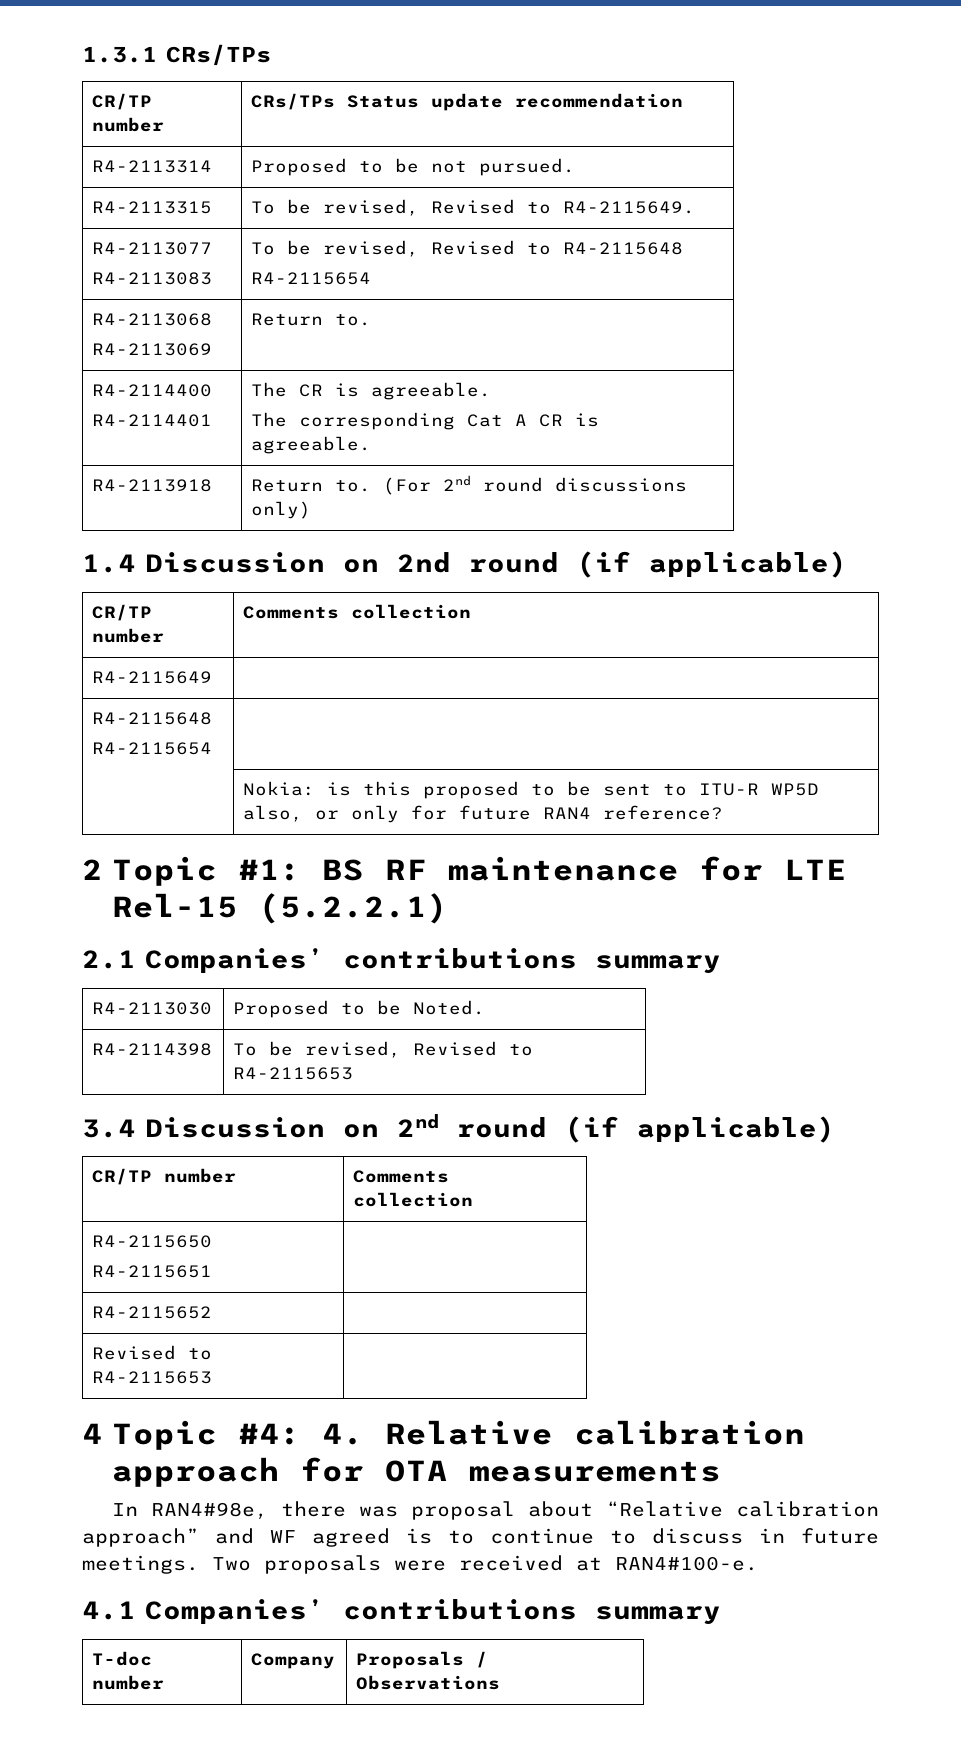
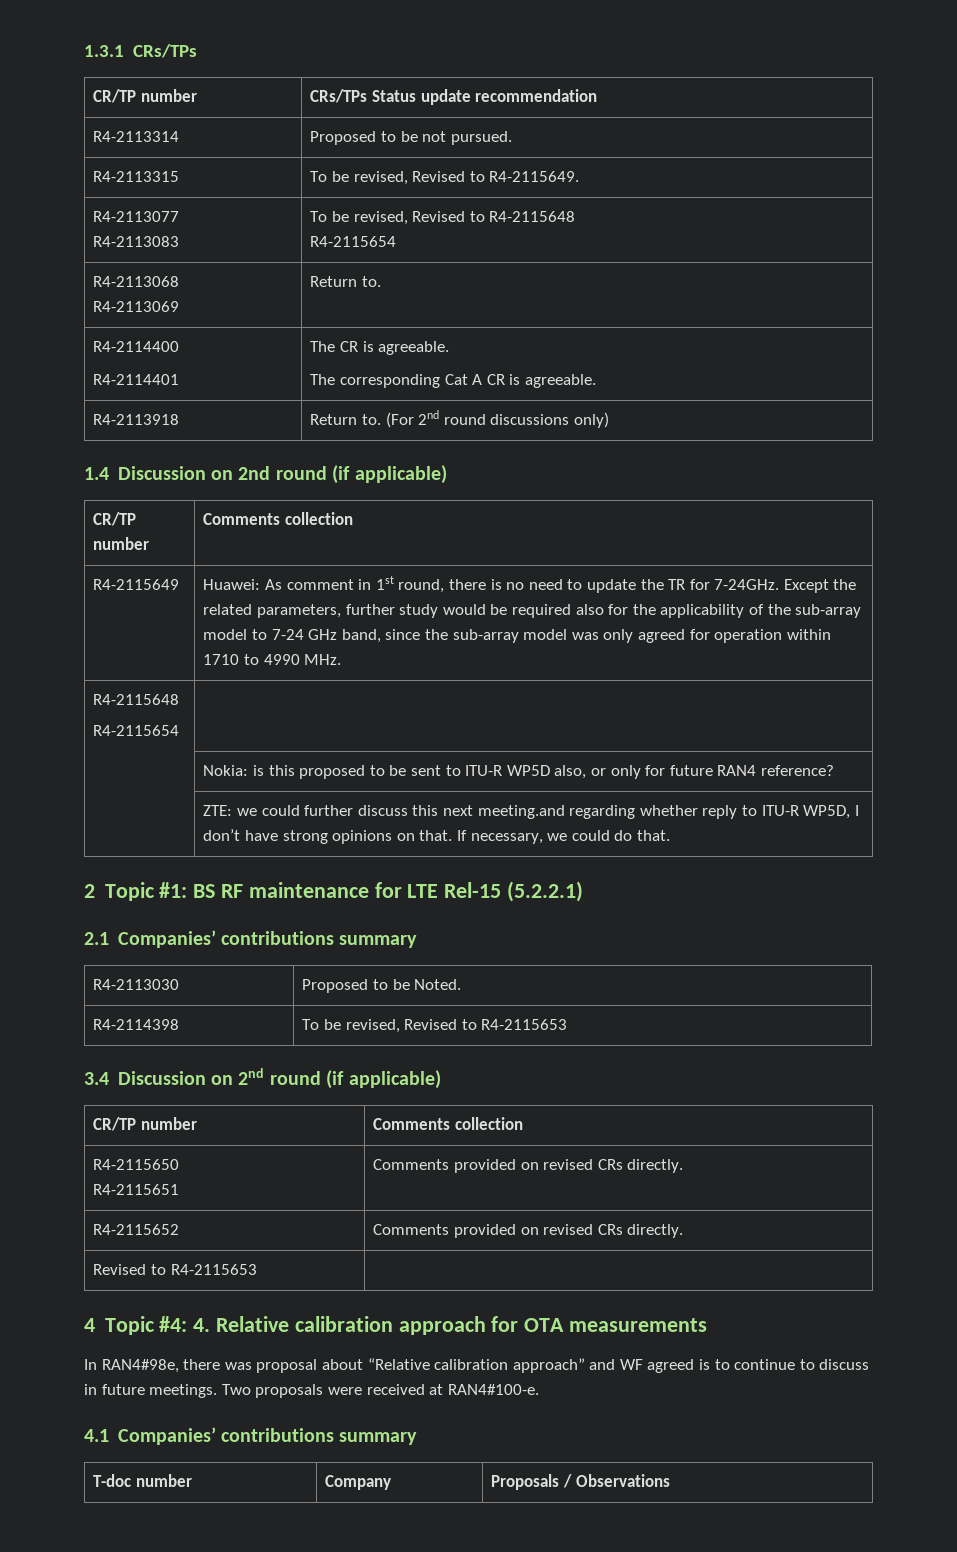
+ Huawei: As comment in 1st round, there is no need to update the TR for 7-24GHz. Except the related parameters, further study would be required also for the applicability of the sub-array model to 7-24 GHz band, since the sub-array model was only agreed for operation within 1710 to 4990 MHz.
+ | ZTE: we could further discuss this next meeting.and regarding whether reply to ITU-R WP5D, I don’t have strong opinions on that. If necessary, we could do that.
  R4-2115650
- R4-2115651 |
- R4-2115652 |
+ R4-2115651 | Comments provided on revised CRs directly.
+ R4-2115652 | Comments provided on revised CRs directly.

